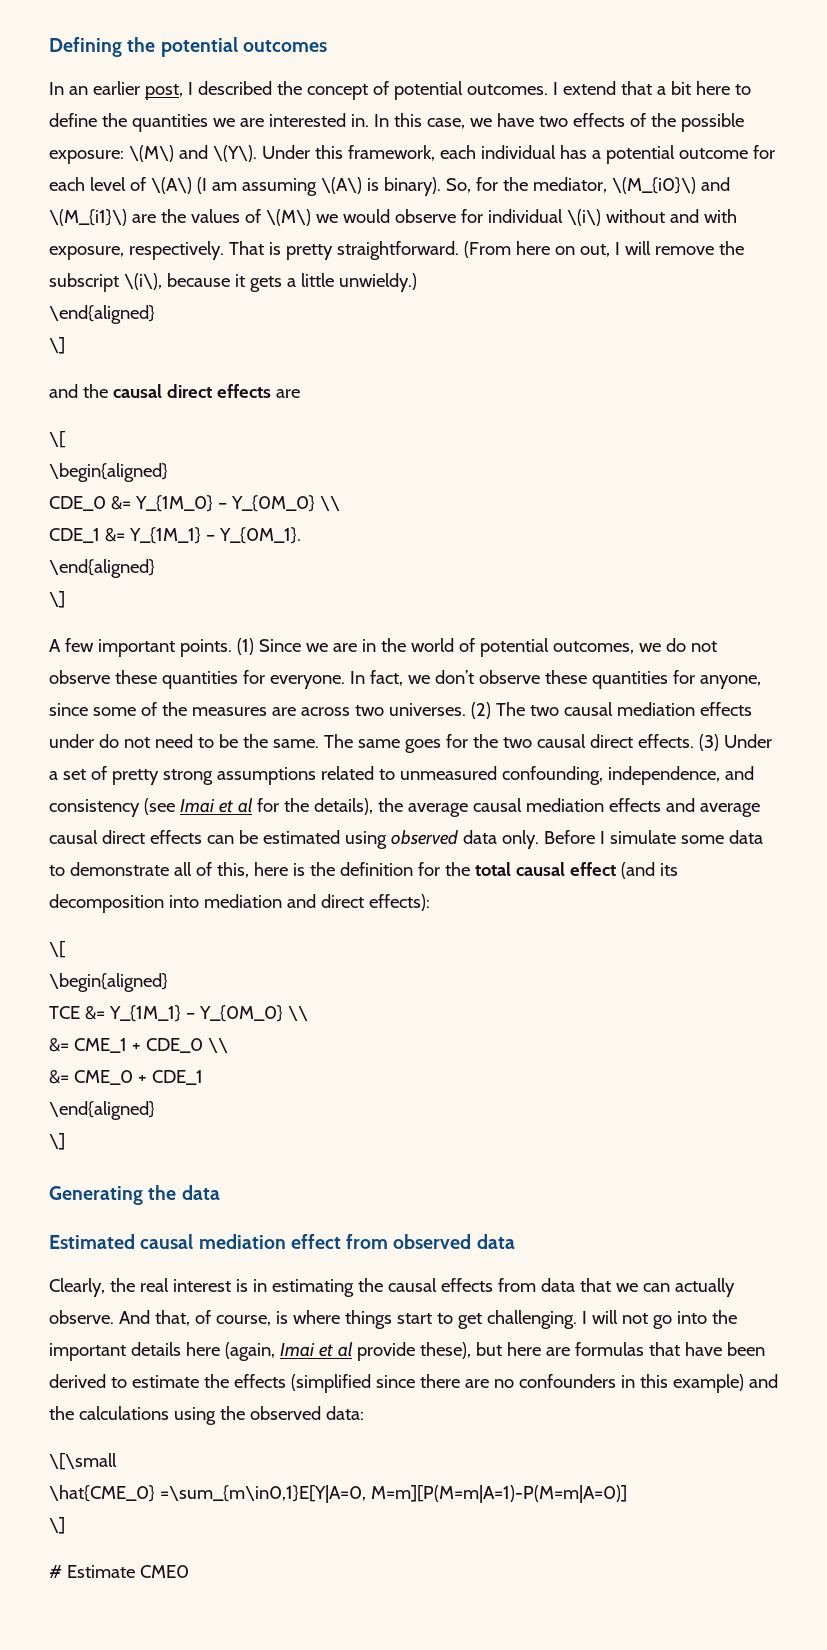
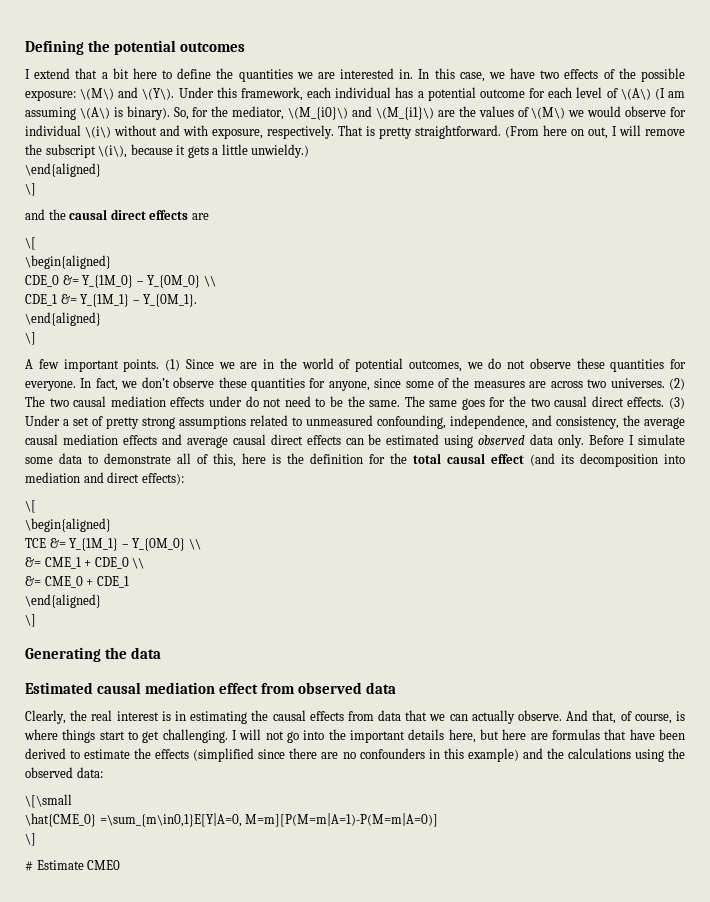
- In an earlier post, I described the concept of potential outcomes.
- (3) Under a set of pretty strong assumptions related to unmeasured confounding, independence, and consistency (see Imai et al for the details), the average causal mediation effects and average causal direct effects can be estimated using observed data only.
+ (3) Under a set of pretty strong assumptions related to unmeasured confounding, independence, and consistency, the average causal mediation effects and average causal direct effects can be estimated using observed data only.
- I will not go into the important details here (again, Imai et al provide these), but here are formulas that have been derived to estimate the effects (simplified since there are no confounders in this example) and the calculations using the observed data:
+ I will not go into the important details here, but here are formulas that have been derived to estimate the effects (simplified since there are no confounders in this example) and the calculations using the observed data:

